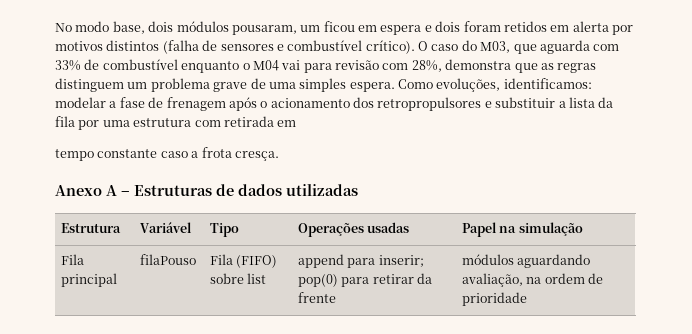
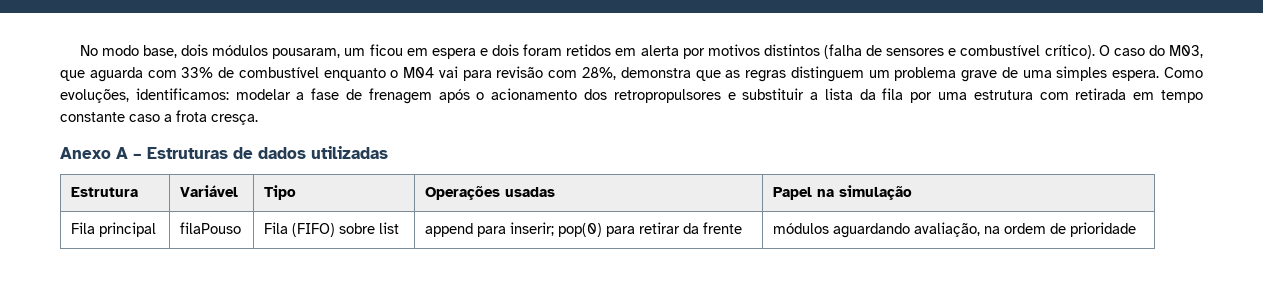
- Como evoluções, identificamos: modelar a fase de frenagem após o acionamento dos retropropulsores e substituir a lista da fila por uma estrutura com retirada em
- tempo constante caso a frota cresça.
+ Como evoluções, identificamos: modelar a fase de frenagem após o acionamento dos retropropulsores e substituir a lista da fila por uma estrutura com retirada em tempo constante caso a frota cresça.

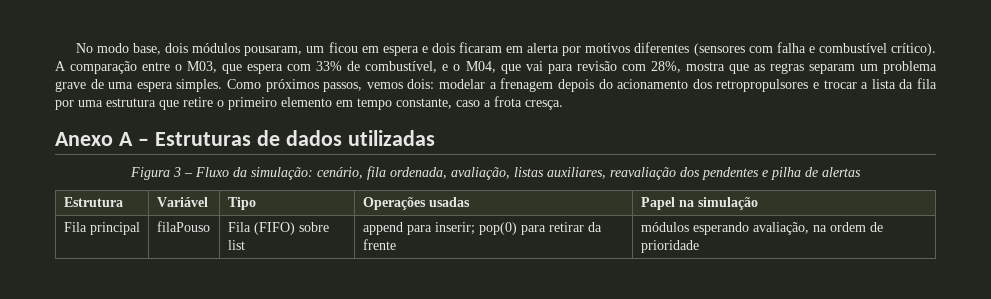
- No modo base, dois módulos pousaram, um ficou em espera e dois foram retidos em alerta por motivos distintos (falha de sensores e combustível crítico). O caso do M03, que aguarda com 33% de combustível enquanto o M04 vai para revisão com 28%, demonstra que as regras distinguem um problema grave de uma simples espera. Como evoluções, identificamos: modelar a fase de frenagem após o acionamento dos retropropulsores e substituir a lista da fila por uma estrutura com retirada em tempo constante caso a frota cresça.
+ No modo base, dois módulos pousaram, um ficou em espera e dois ficaram em alerta por motivos diferentes (sensores com falha e combustível crítico). A comparação entre o M03, que espera com 33% de combustível, e o M04, que vai para revisão com 28%, mostra que as regras separam um problema grave de uma espera simples. Como próximos passos, vemos dois: modelar a frenagem depois do acionamento dos retropropulsores e trocar a lista da fila por uma estrutura que retire o primeiro elemento em tempo constante, caso a frota cresça.
+ Figura 3 – Fluxo da simulação: cenário, fila ordenada, avaliação, listas auxiliares, reavaliação dos pendentes e pilha de alertas
- Fila principal | filaPouso | Fila (FIFO) sobre list | append para inserir; pop(0) para retirar da frente | módulos aguardando avaliação, na ordem de prioridade
+ Fila principal | filaPouso | Fila (FIFO) sobre list | append para inserir; pop(0) para retirar da frente | módulos esperando avaliação, na ordem de prioridade

